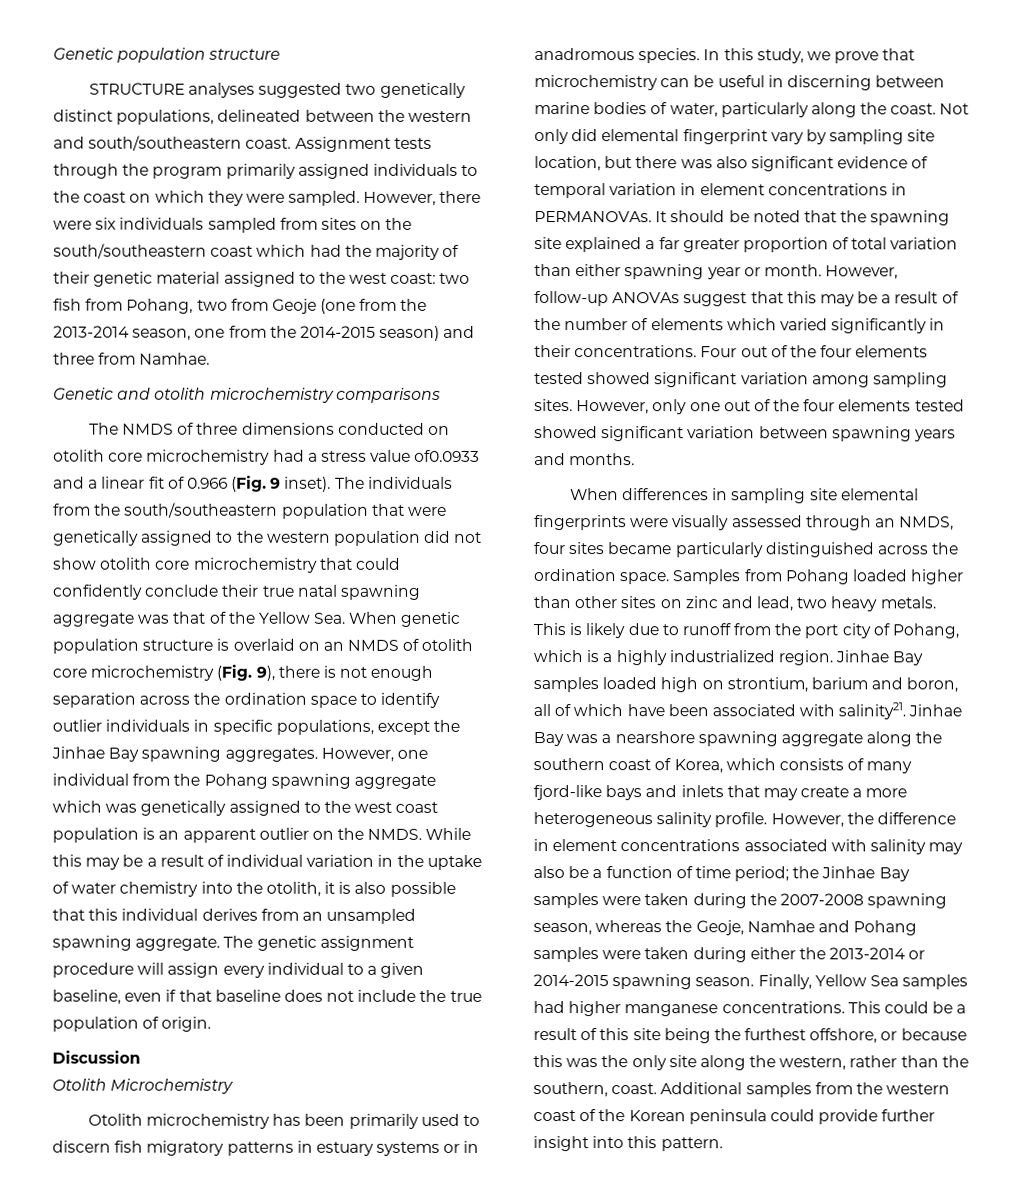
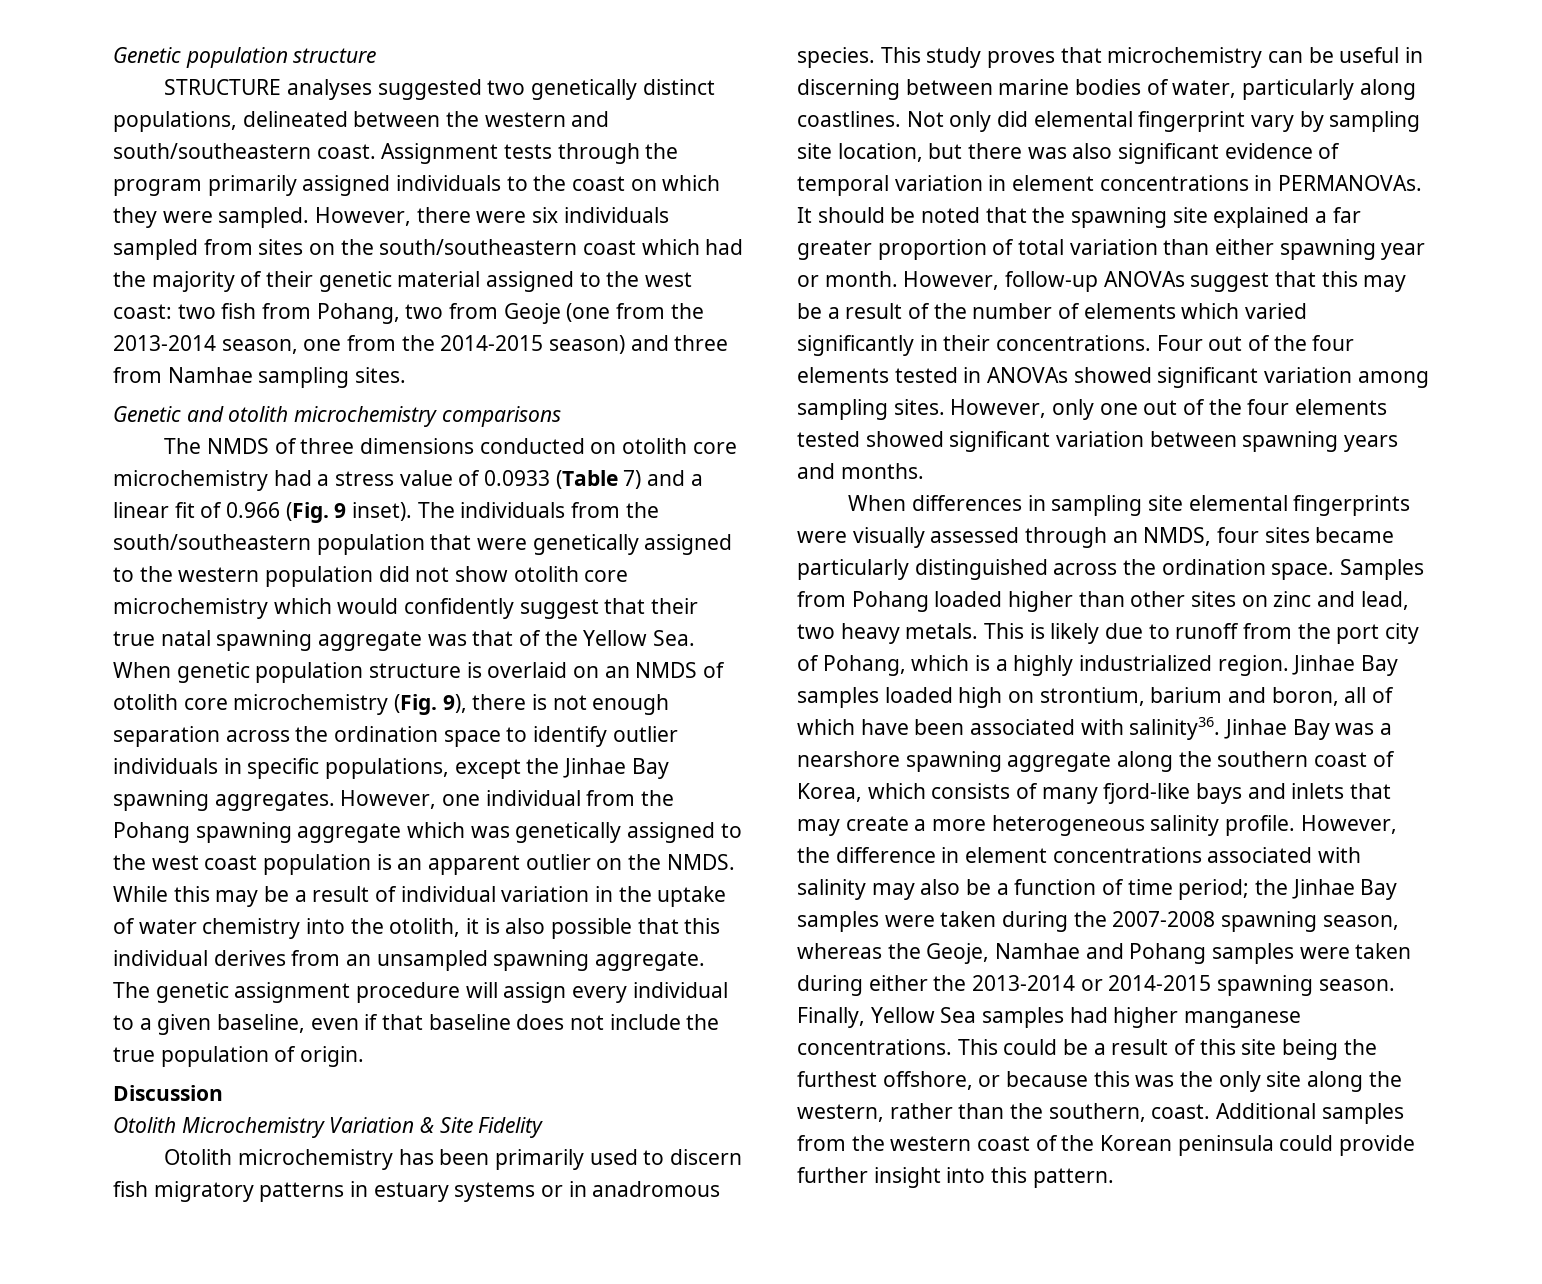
- However, there were six individuals sampled from sites on the south/southeastern coast which had the majority of their genetic material assigned to the west coast: two fish from Pohang, two from Geoje (one from the 2013-2014 season, one from the 2014-2015 season) and three from Namhae.
+ However, there were six individuals sampled from sites on the south/southeastern coast which had the majority of their genetic material assigned to the west coast: two fish from Pohang, two from Geoje (one from the 2013-2014 season, one from the 2014-2015 season) and three from Namhae sampling sites.
- The NMDS of three dimensions conducted on otolith core microchemistry had a stress value of0.0933 and a linear fit of 0.966 (Fig. 9 inset).
+ The NMDS of three dimensions conducted on otolith core microchemistry had a stress value of 0.0933 (Table 7) and a linear fit of 0.966 (Fig. 9 inset).
- The individuals from the south/southeastern population that were genetically assigned to the western population did not show otolith core microchemistry that could confidently conclude their true natal spawning aggregate was that of the Yellow Sea. When genetic population structure is overlaid on an NMDS of otolith core microchemistry (Fig. 9), there is not enough separation across the ordination space to identify outlier individuals in specific populations, except the Jinhae Bay spawning aggregates.
+ The individuals from the south/southeastern population that were genetically assigned to the western population did not show otolith core microchemistry which would confidently suggest that their true natal spawning aggregate was that of the Yellow Sea. When genetic population structure is overlaid on an NMDS of otolith core microchemistry (Fig. 9), there is not enough separation across the ordination space to identify outlier individuals in specific populations, except the Jinhae Bay spawning aggregates.
- Otolith Microchemistry
+ Otolith Microchemistry Variation & Site Fidelity
- In this study, we prove that microchemistry can be useful in discerning between marine bodies of water, particularly along the coast.
+ This study proves that microchemistry can be useful in discerning between marine bodies of water, particularly along coastlines.
- Four out of the four elements tested showed significant variation among sampling sites.
+ Four out of the four elements tested in ANOVAs showed significant variation among sampling sites.
- Jinhae Bay samples loaded high on strontium, barium and boron, all of which have been associated with salinity21.
+ Jinhae Bay samples loaded high on strontium, barium and boron, all of which have been associated with salinity36.

